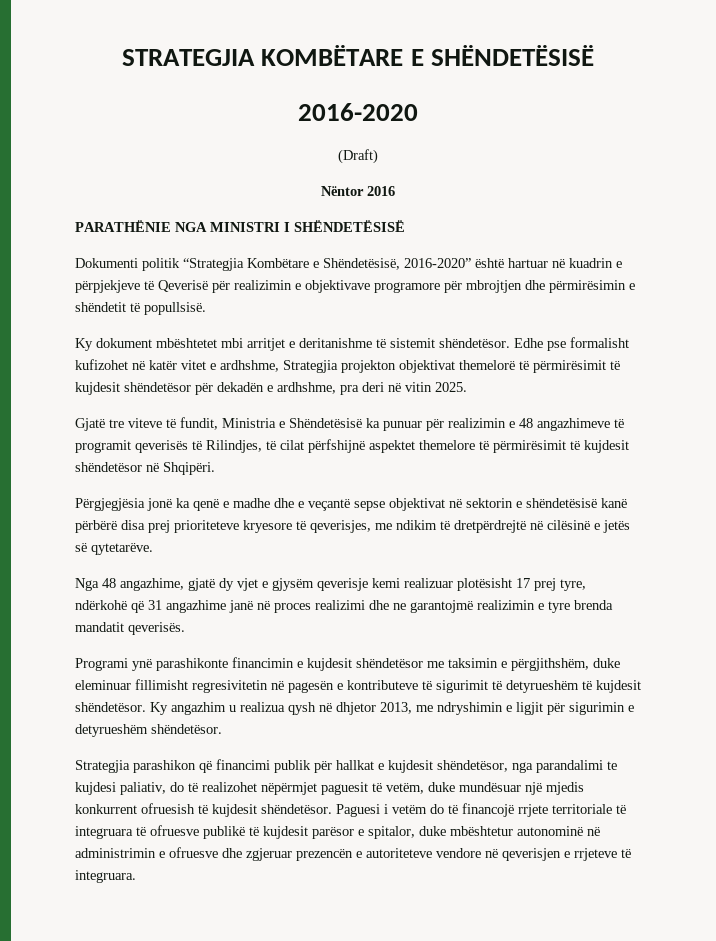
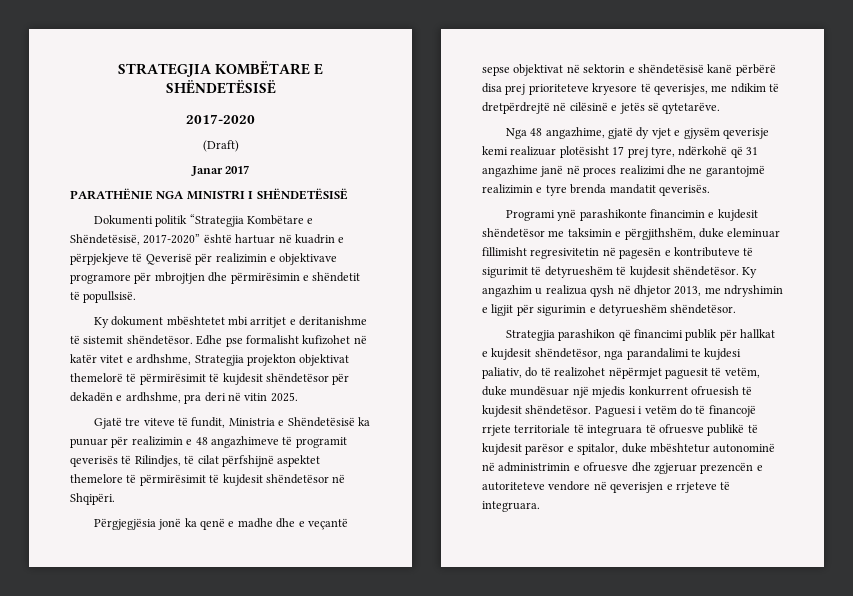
- 2016-2020
+ 2017-2020
- Nëntor 2016
+ Janar 2017
- Dokumenti politik “Strategjia Kombëtare e Shëndetësisë, 2016-2020” është hartuar në kuadrin e përpjekjeve të Qeverisë për realizimin e objektivave programore për mbrojtjen dhe përmirësimin e shëndetit të popullsisë.
+ Dokumenti politik “Strategjia Kombëtare e Shëndetësisë, 2017-2020” është hartuar në kuadrin e përpjekjeve të Qeverisë për realizimin e objektivave programore për mbrojtjen dhe përmirësimin e shëndetit të popullsisë.

